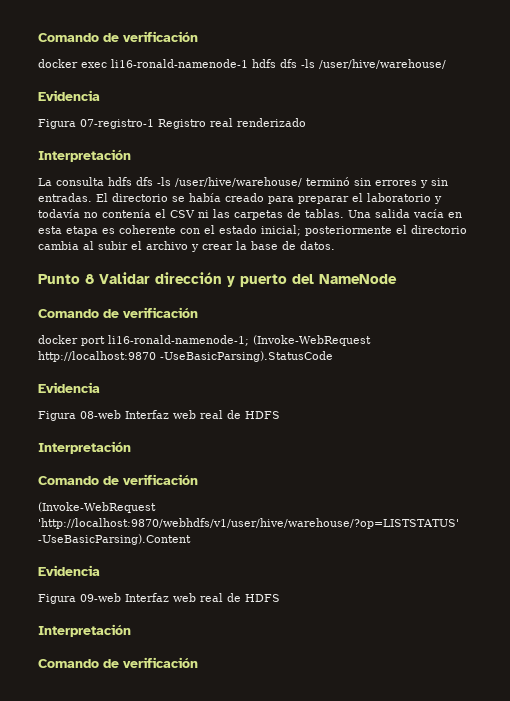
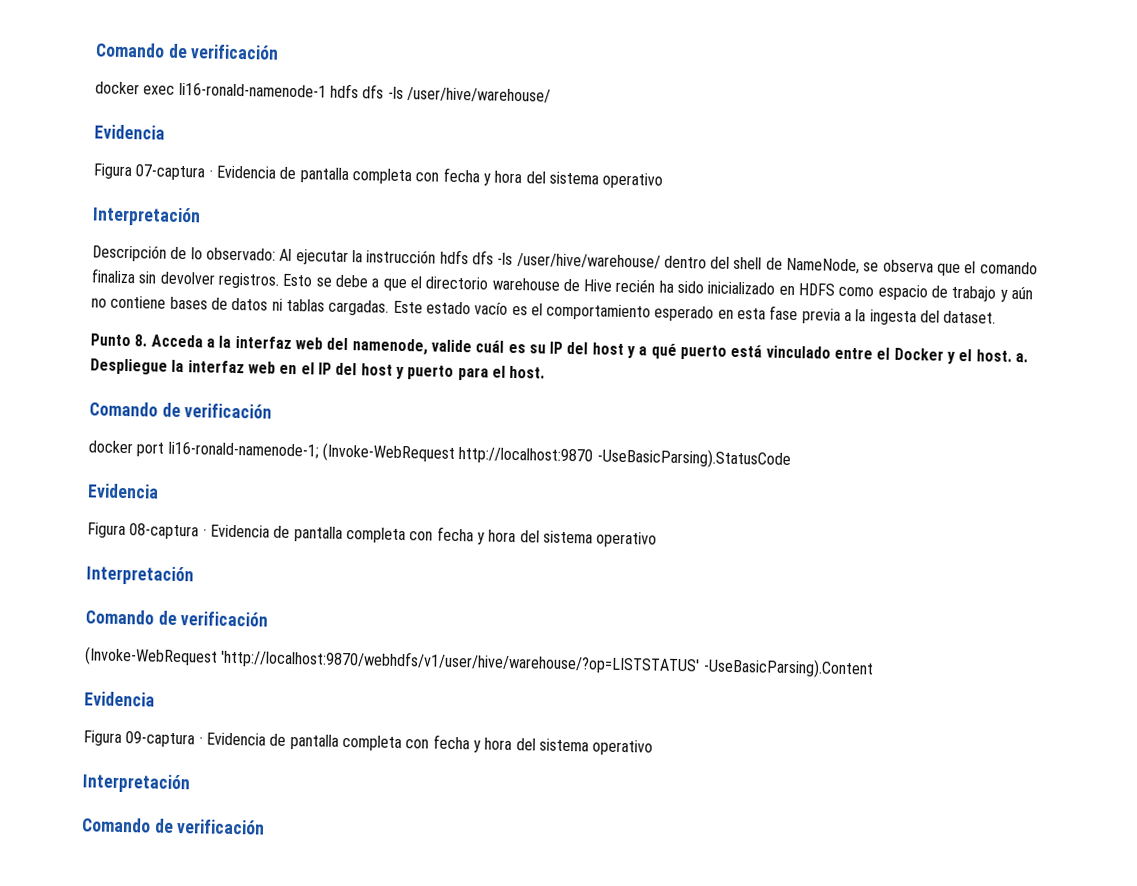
- Figura 07-registro-1 Registro real renderizado
+ Figura 07-captura · Evidencia de pantalla completa con fecha y hora del sistema operativo
  Interpretación
- La consulta hdfs dfs -ls /user/hive/warehouse/ terminó sin errores y sin entradas. El directorio se había creado para preparar el laboratorio y todavía no contenía el CSV ni las carpetas de tablas. Una salida vacía en esta etapa es coherente con el estado inicial; posteriormente el directorio cambia al subir el archivo y crear la base de datos.
- Punto 8 Validar dirección y puerto del NameNode
+ Descripción de lo observado: Al ejecutar la instrucción hdfs dfs -ls /user/hive/warehouse/ dentro del shell de NameNode, se observa que el comando finaliza sin devolver registros. Esto se debe a que el directorio warehouse de Hive recién ha sido inicializado en HDFS como espacio de trabajo y aún no contiene bases de datos ni tablas cargadas. Este estado vacío es el comportamiento esperado en esta fase previa a la ingesta del dataset.
+ Punto 8. Acceda a la interfaz web del namenode, valide cuál es su IP del host y a qué puerto está vinculado entre el Docker y el host. a. Despliegue la interfaz web en el IP del host y puerto para el host.
- Figura 08-web Interfaz web real de HDFS
+ Figura 08-captura · Evidencia de pantalla completa con fecha y hora del sistema operativo
- Figura 09-web Interfaz web real de HDFS
+ Figura 09-captura · Evidencia de pantalla completa con fecha y hora del sistema operativo

